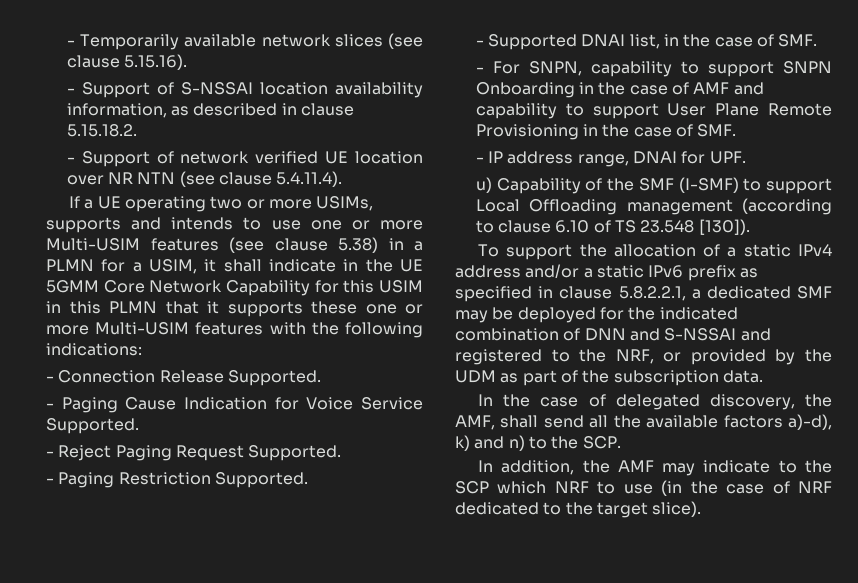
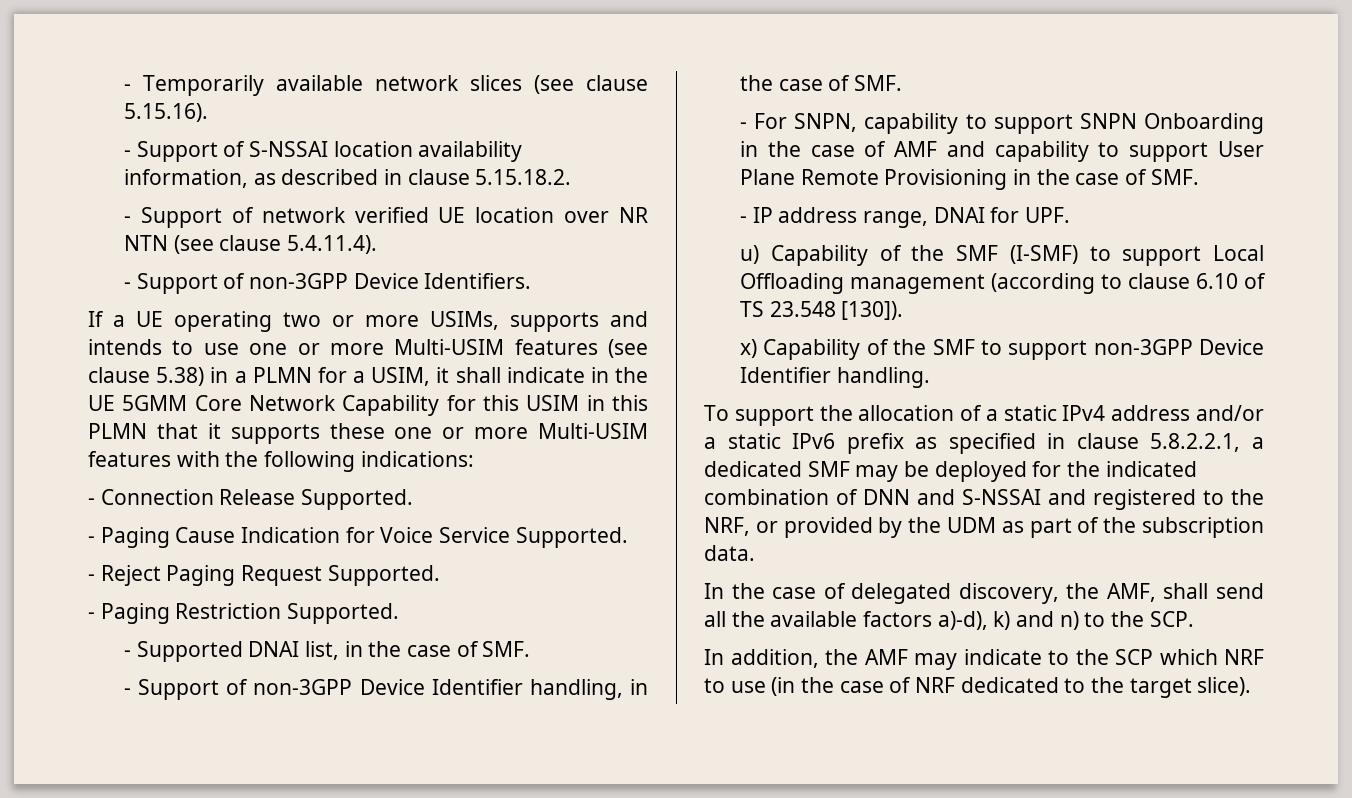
+ - Support of non-3GPP Device Identifiers.
+ - Support of non-3GPP Device Identifier handling, in the case of SMF.
+ x) Capability of the SMF to support non-3GPP Device Identifier handling.

